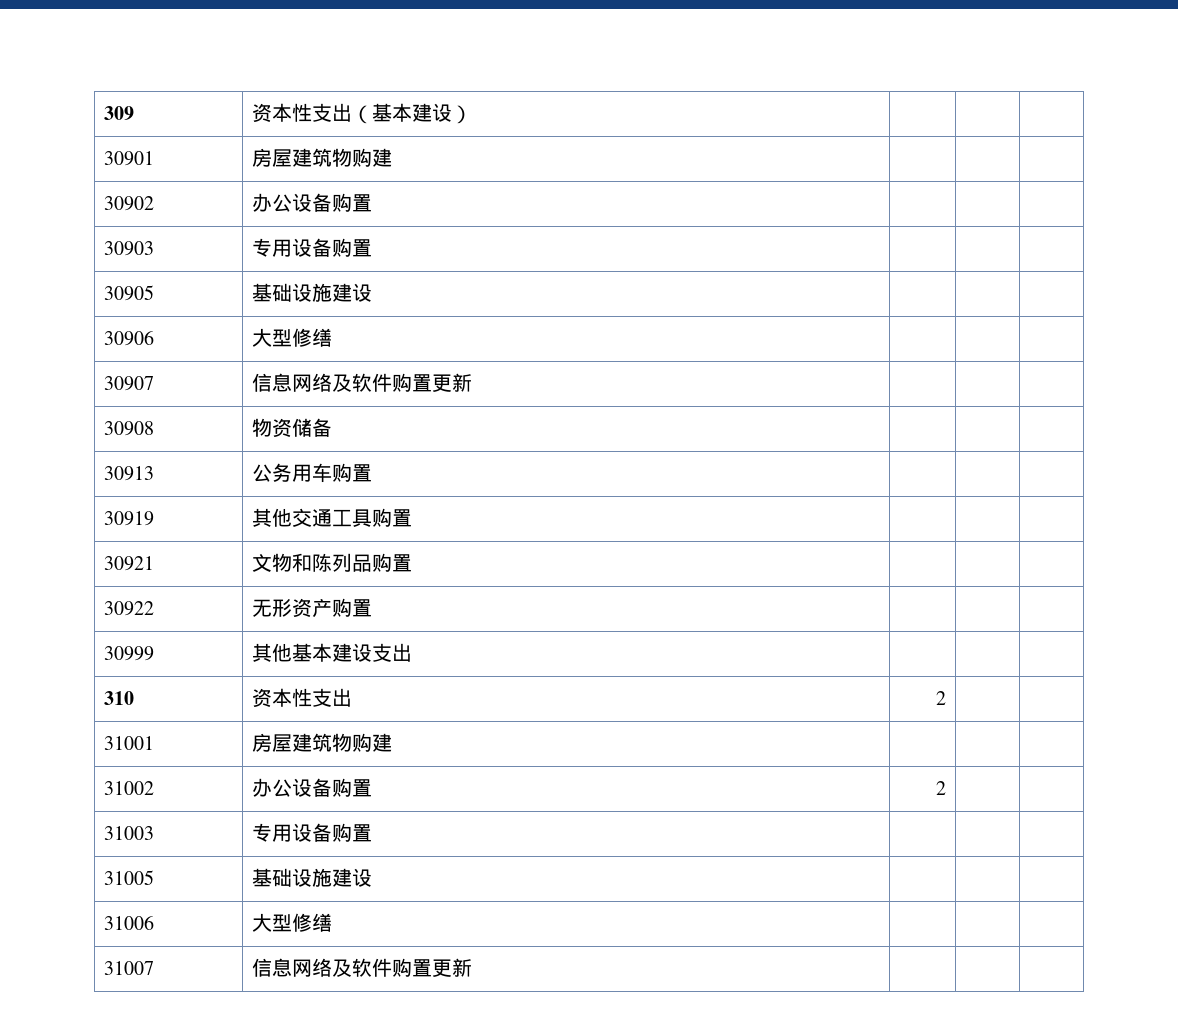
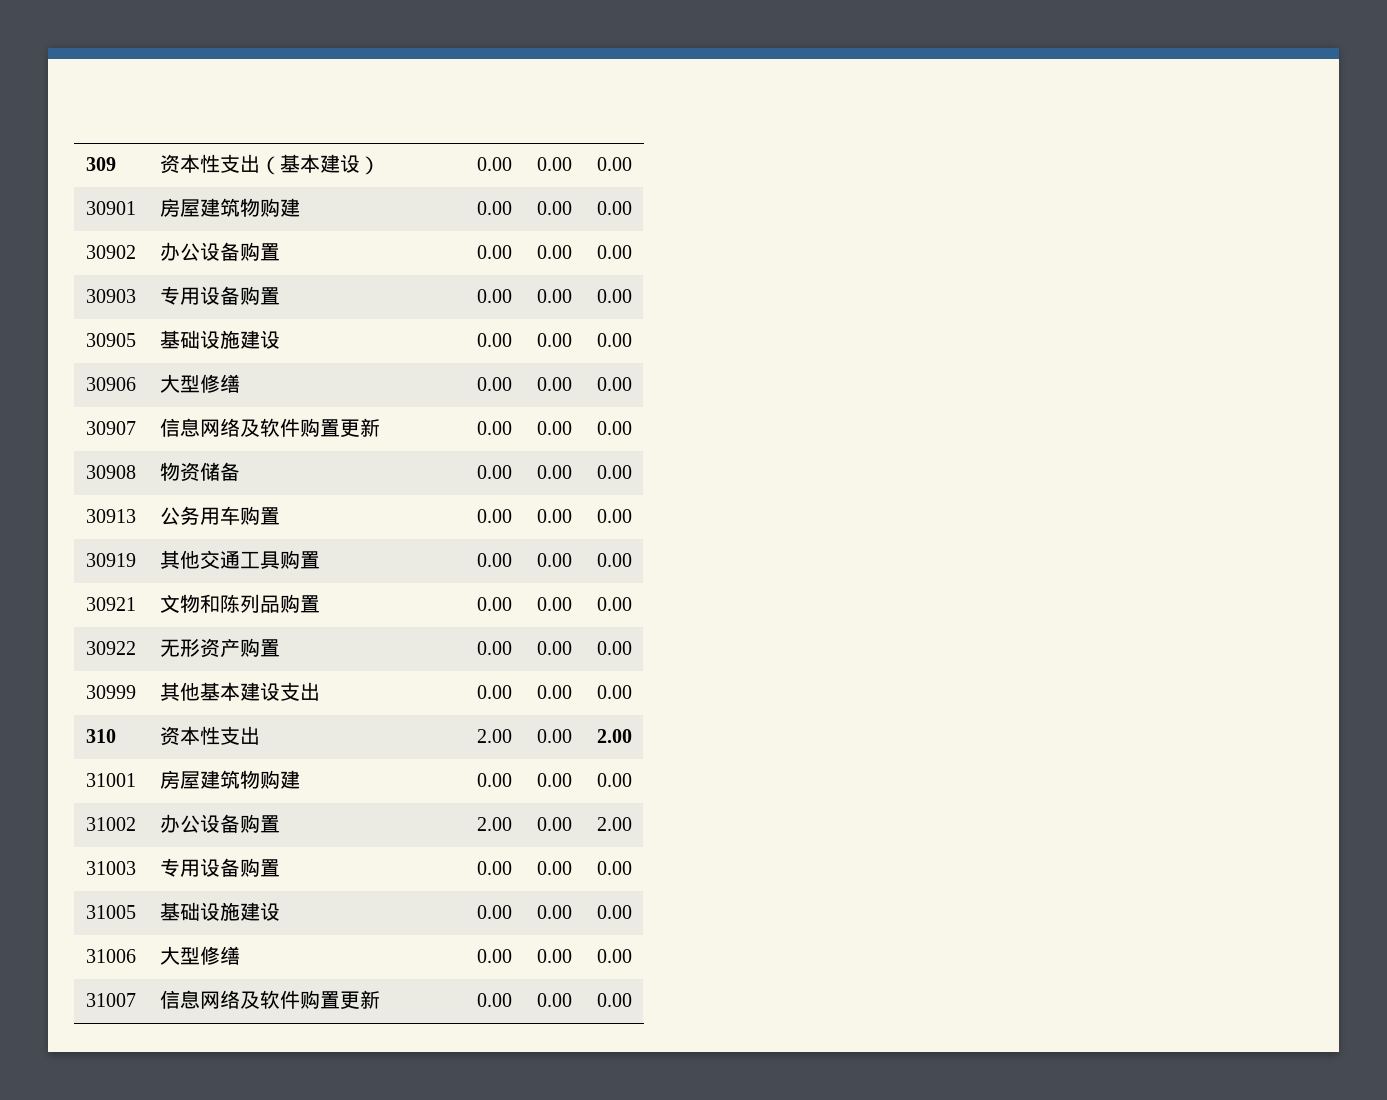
- 309 | 资本性支出（基本建设） | | |
+ 309 | 资本性支出（基本建设） | 0.00 | 0.00 | 0.00
- 30901 | 房屋建筑物购建 | | |
+ 30901 | 房屋建筑物购建 | 0.00 | 0.00 | 0.00
- 30902 | 办公设备购置 | | |
+ 30902 | 办公设备购置 | 0.00 | 0.00 | 0.00
- 30903 | 专用设备购置 | | |
+ 30903 | 专用设备购置 | 0.00 | 0.00 | 0.00
- 30905 | 基础设施建设 | | |
+ 30905 | 基础设施建设 | 0.00 | 0.00 | 0.00
- 30906 | 大型修缮 | | |
+ 30906 | 大型修缮 | 0.00 | 0.00 | 0.00
- 30907 | 信息网络及软件购置更新 | | |
+ 30907 | 信息网络及软件购置更新 | 0.00 | 0.00 | 0.00
- 30908 | 物资储备 | | |
+ 30908 | 物资储备 | 0.00 | 0.00 | 0.00
- 30913 | 公务用车购置 | | |
+ 30913 | 公务用车购置 | 0.00 | 0.00 | 0.00
- 30919 | 其他交通工具购置 | | |
+ 30919 | 其他交通工具购置 | 0.00 | 0.00 | 0.00
- 30921 | 文物和陈列品购置 | | |
+ 30921 | 文物和陈列品购置 | 0.00 | 0.00 | 0.00
- 30922 | 无形资产购置 | | |
+ 30922 | 无形资产购置 | 0.00 | 0.00 | 0.00
- 30999 | 其他基本建设支出 | | |
+ 30999 | 其他基本建设支出 | 0.00 | 0.00 | 0.00
- 310 | 资本性支出 | 2 | |
+ 310 | 资本性支出 | 2.00 | 0.00 | 2.00
- 31001 | 房屋建筑物购建 | | |
+ 31001 | 房屋建筑物购建 | 0.00 | 0.00 | 0.00
- 31002 | 办公设备购置 | 2 | |
+ 31002 | 办公设备购置 | 2.00 | 0.00 | 2.00
- 31003 | 专用设备购置 | | |
+ 31003 | 专用设备购置 | 0.00 | 0.00 | 0.00
- 31005 | 基础设施建设 | | |
+ 31005 | 基础设施建设 | 0.00 | 0.00 | 0.00
- 31006 | 大型修缮 | | |
+ 31006 | 大型修缮 | 0.00 | 0.00 | 0.00
- 31007 | 信息网络及软件购置更新 | | |
+ 31007 | 信息网络及软件购置更新 | 0.00 | 0.00 | 0.00

